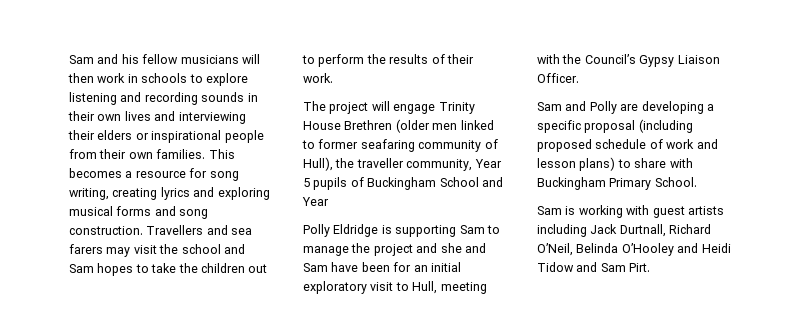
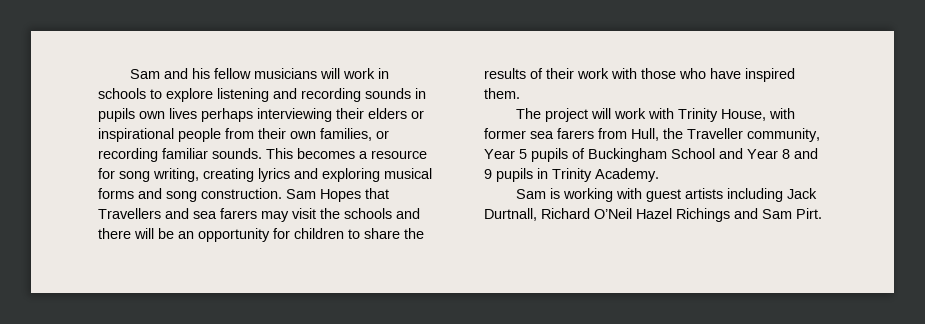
- Sam and his fellow musicians will then work in schools to explore listening and recording sounds in their own lives and interviewing their elders or inspirational people from their own families.
+ Sam and his fellow musicians will work in schools to explore listening and recording sounds in pupils own lives perhaps interviewing their elders or inspirational people from their own families, or recording familiar sounds.
- Travellers and sea farers may visit the school and Sam hopes to take the children out to perform the results of their work.
- The project will engage Trinity House Brethren (older men linked to former seafaring community of Hull), the traveller community, Year 5 pupils of Buckingham School and Year
- Polly Eldridge is supporting Sam to manage the project and she and Sam have been for an initial exploratory visit to Hull, meeting with the Council’s Gypsy Liaison Officer.
- Sam and Polly are developing a specific proposal (including proposed schedule of work and lesson plans) to share with Buckingham Primary School.
+ Sam Hopes that Travellers and sea farers may visit the schools and there will be an opportunity for children to share the results of their work with those who have inspired them.
+ The project will work with Trinity House, with former sea farers from Hull, the Traveller community, Year 5 pupils of Buckingham School and Year 8 and 9 pupils in Trinity Academy.
- Sam is working with guest artists including Jack Durtnall, Richard O’Neil, Belinda O’Hooley and Heidi Tidow and Sam Pirt.
+ Sam is working with guest artists including Jack Durtnall, Richard O’Neil Hazel Richings and Sam Pirt.

